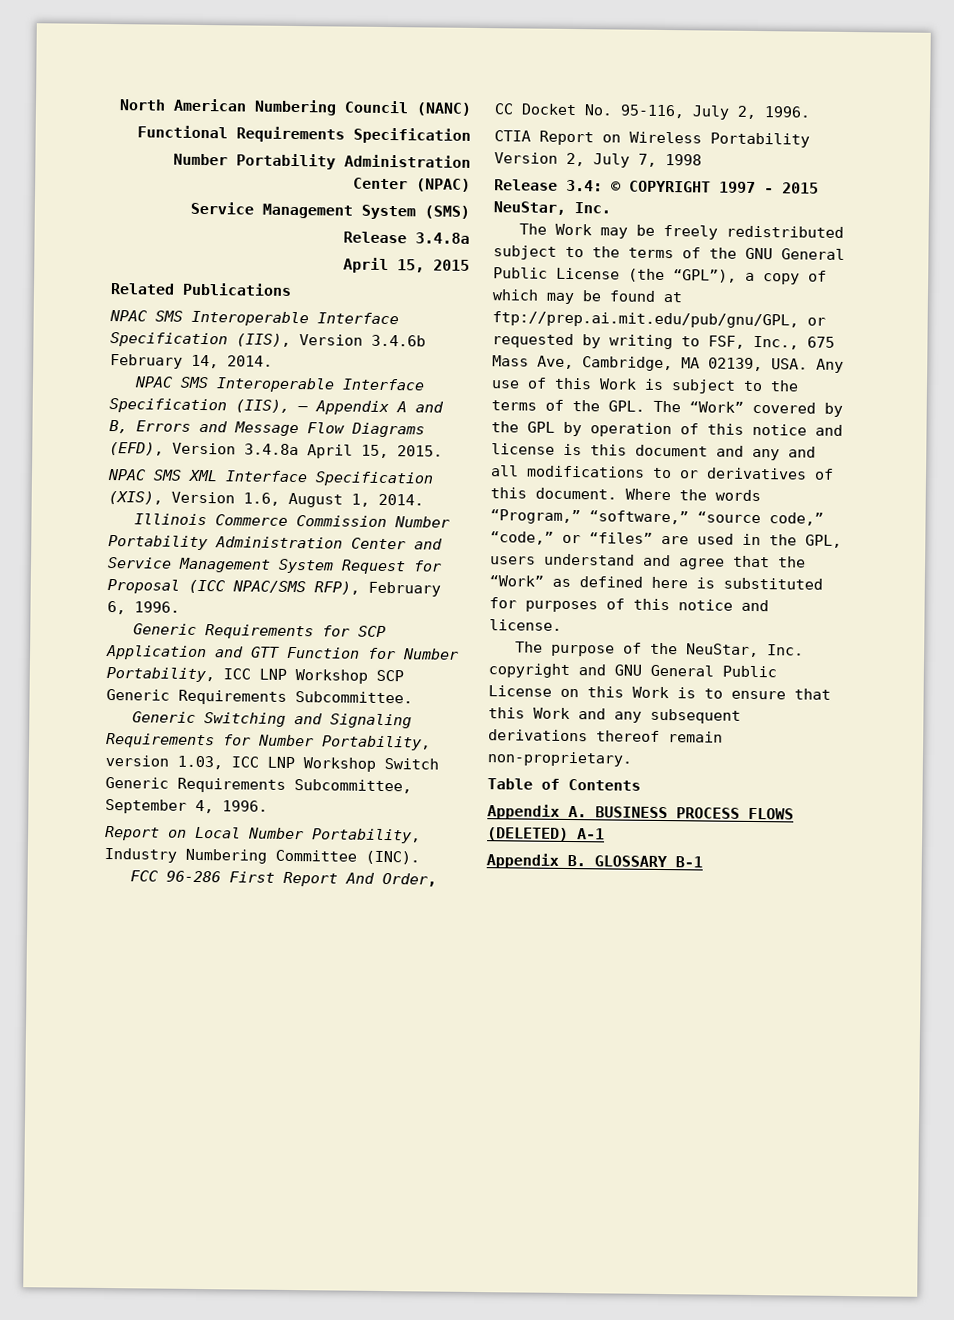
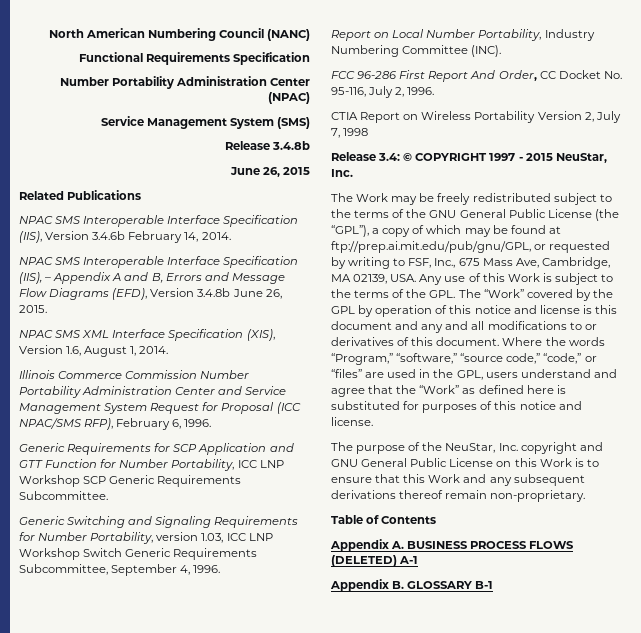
- Release 3.4.8a
- April 15, 2015
+ Release 3.4.8b
+ June 26, 2015
- NPAC SMS Interoperable Interface Specification (IIS), – Appendix A and B, Errors and Message Flow Diagrams (EFD), Version 3.4.8a April 15, 2015.
+ NPAC SMS Interoperable Interface Specification (IIS), – Appendix A and B, Errors and Message Flow Diagrams (EFD), Version 3.4.8b June 26, 2015.

